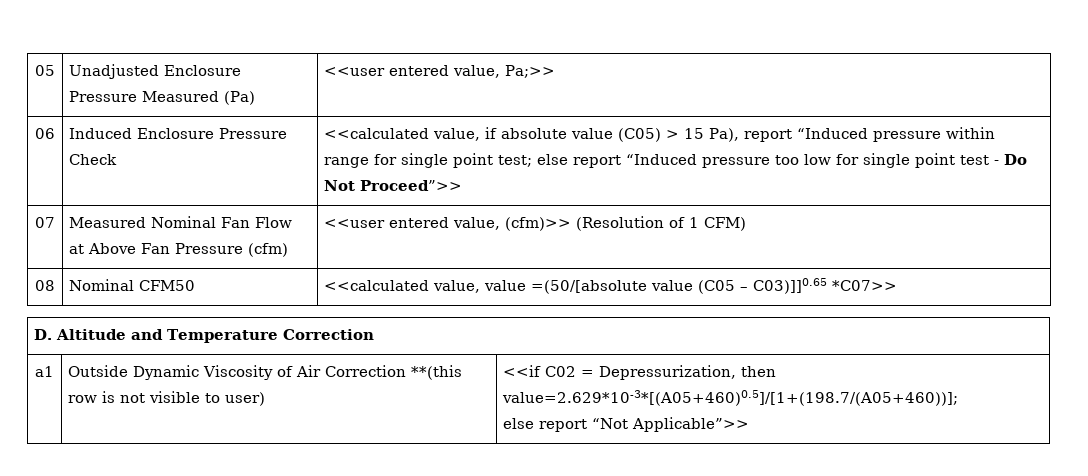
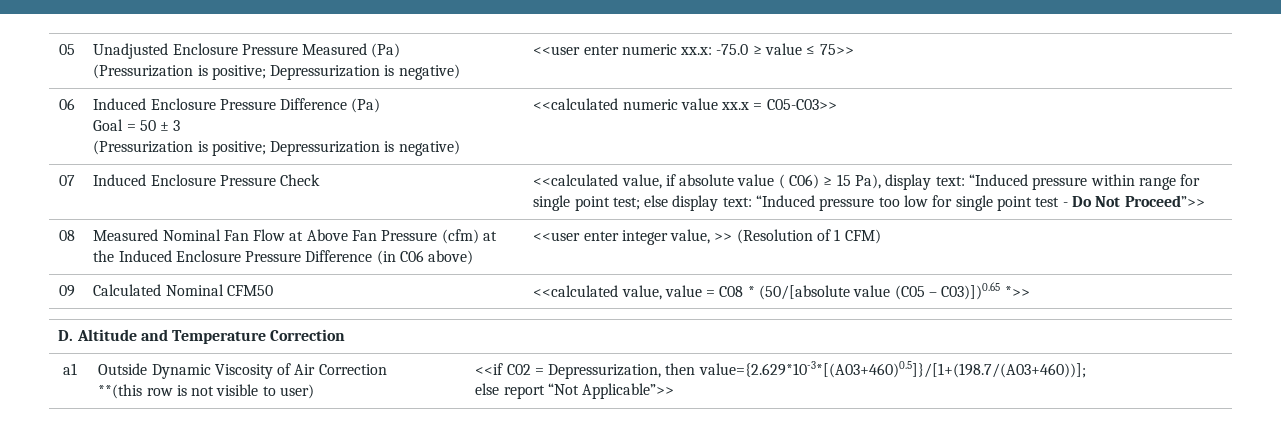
- 05 | Unadjusted Enclosure Pressure Measured (Pa) | <<user entered value, Pa;>>
- 06 | Induced Enclosure Pressure Check | <<calculated value, if absolute value (C05) > 15 Pa), report “Induced pressure within range for single point test; else report “Induced pressure too low for single point test - Do Not Proceed”>>
+ 05 | Unadjusted Enclosure Pressure Measured (Pa)
+ (Pressurization is positive; Depressurization is negative) | <<user enter numeric xx.x: -75.0 ≥ value ≤ 75>>
+ 06 | Induced Enclosure Pressure Difference (Pa)
+ Goal = 50 ± 3
+ (Pressurization is positive; Depressurization is negative) | <<calculated numeric value xx.x = C05-C03>>
+ 07 | Induced Enclosure Pressure Check | <<calculated value, if absolute value ( C06) ≥ 15 Pa), display text: “Induced pressure within range for single point test; else display text: “Induced pressure too low for single point test - Do Not Proceed”>>
- 07 | Measured Nominal Fan Flow at Above Fan Pressure (cfm) | <<user entered value, (cfm)>> (Resolution of 1 CFM)
+ 08 | Measured Nominal Fan Flow at Above Fan Pressure (cfm) at the Induced Enclosure Pressure Difference (in C06 above) | <<user enter integer value, >> (Resolution of 1 CFM)
- 08 | Nominal CFM50 | <<calculated value, value =(50/[absolute value (C05 – C03)]]0.65 *C07>>
+ 09 | Calculated Nominal CFM50 | <<calculated value, value = C08 * (50/[absolute value (C05 – C03)])0.65 *>>
- a1 | Outside Dynamic Viscosity of Air Correction **(this row is not visible to user) | <<if C02 = Depressurization, then value=2.629*10-3*[(A05+460)0.5]/[1+(198.7/(A05+460))];
+ a1 | Outside Dynamic Viscosity of Air Correction
+ **(this row is not visible to user) | <<if C02 = Depressurization, then value={2.629*10-3*[(A03+460)0.5]}/[1+(198.7/(A03+460))];

